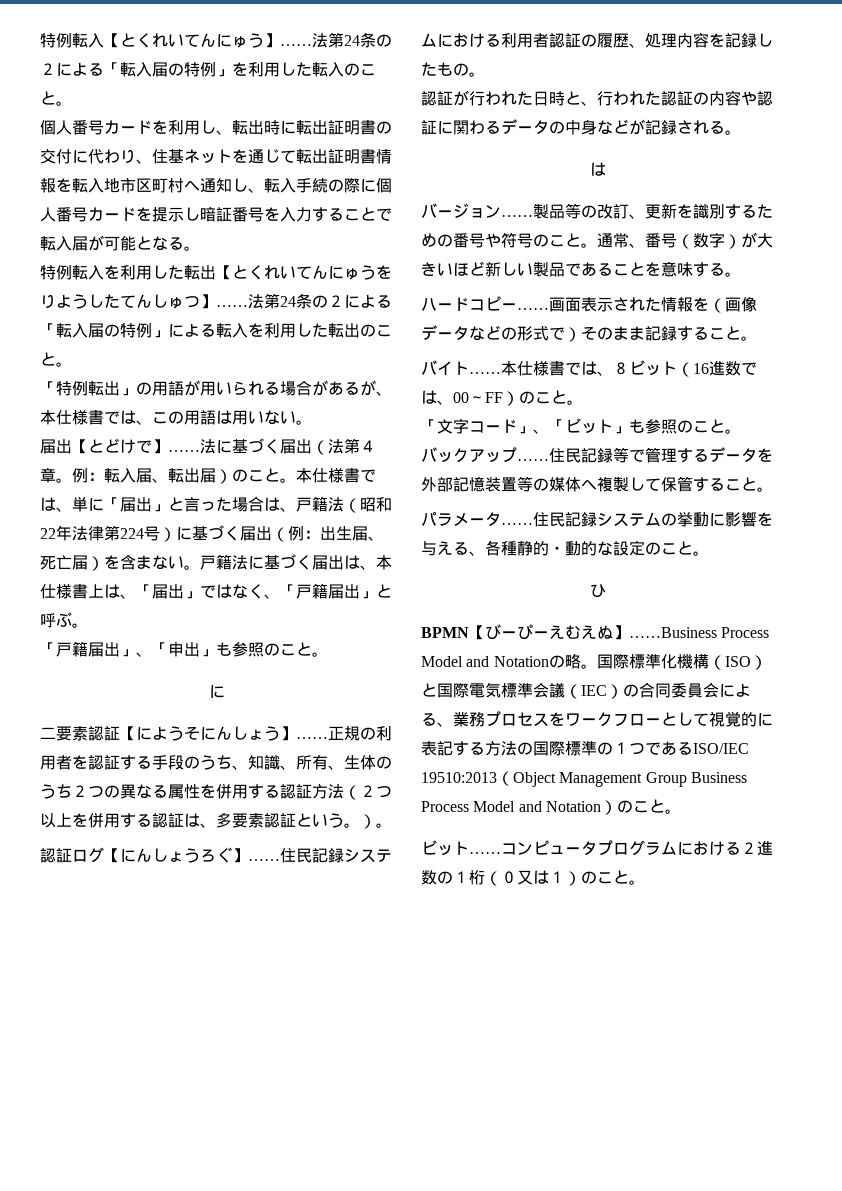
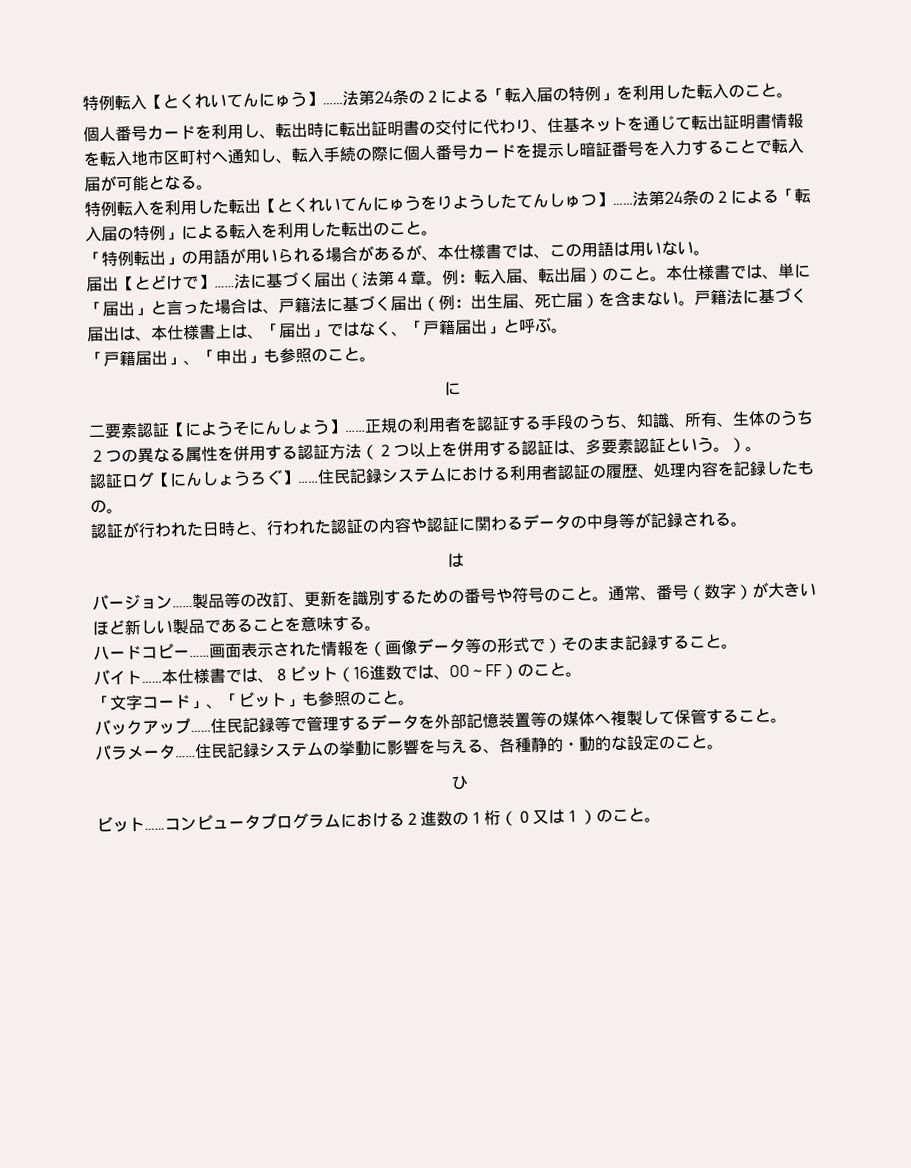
- 本仕様書では、単に「届出」と言った場合は、戸籍法（昭和22年法律第224号）に基づく届出（例：出生届、死亡届）を含まない。
+ 本仕様書では、単に「届出」と言った場合は、戸籍法に基づく届出（例：出生届、死亡届）を含まない。
- 認証が行われた日時と、行われた認証の内容や認証に関わるデータの中身などが記録される。
+ 認証が行われた日時と、行われた認証の内容や認証に関わるデータの中身等が記録される。
- 画面表示された情報を（画像データなどの形式で）そのまま記録すること。
+ 画面表示された情報を（画像データ等の形式で）そのまま記録すること。
- BPMN【びーぴーえむえぬ】……Business Process Model and Notationの略。国際標準化機構（ISO）と国際電気標準会議（IEC）の合同委員会による、業務プロセスをワークフローとして視覚的に表記する方法の国際標準の１つであるISO/IEC 19510:2013（Object Management Group Business Process Model and Notation）のこと。

